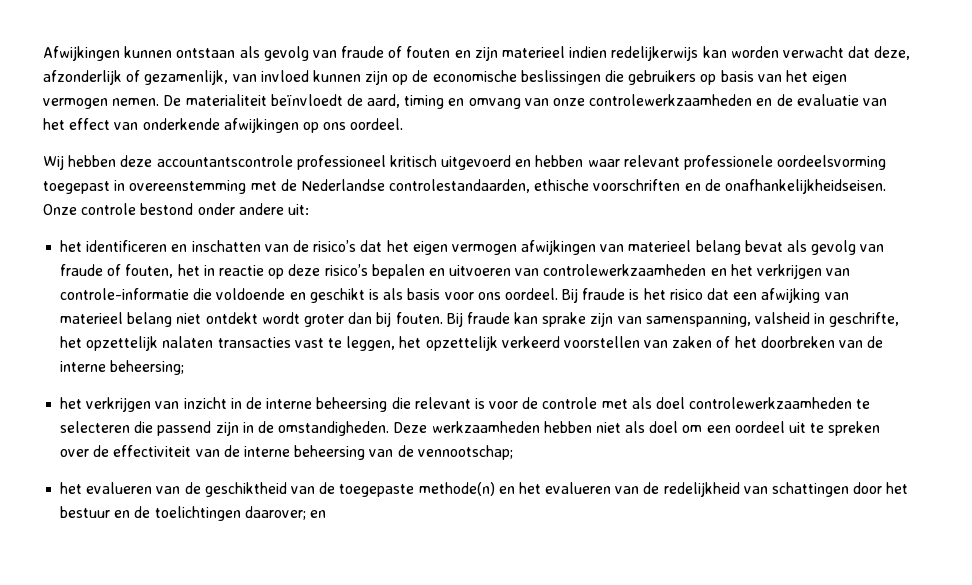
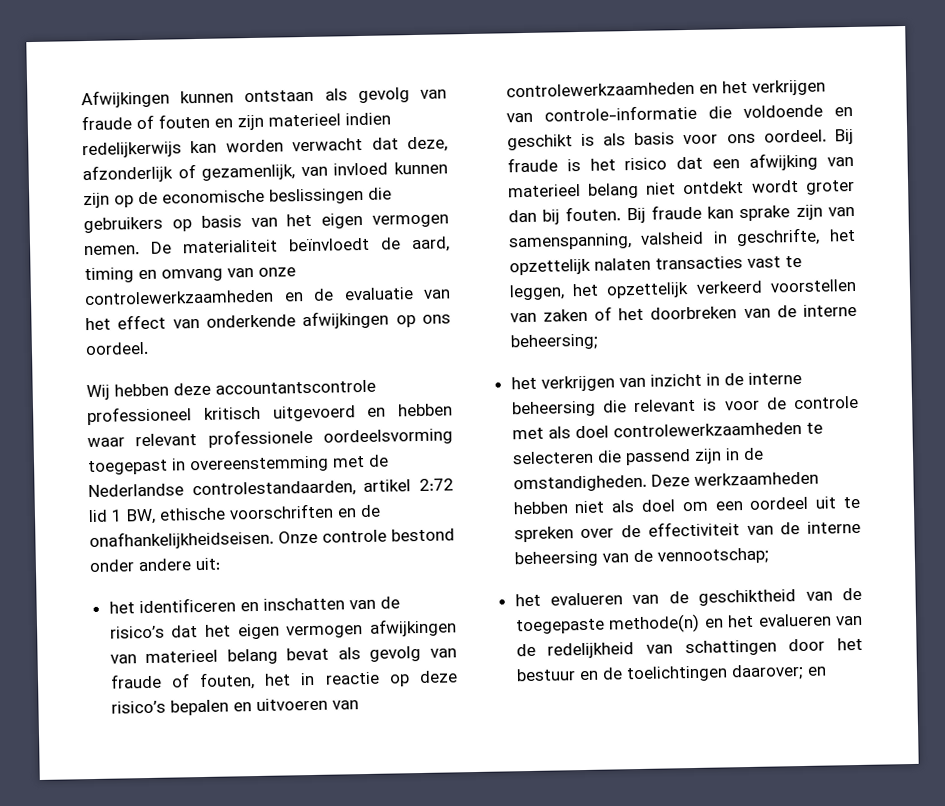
- Wij hebben deze accountantscontrole professioneel kritisch uitgevoerd en hebben waar relevant professionele oordeelsvorming toegepast in overeenstemming met de Nederlandse controlestandaarden, ethische voorschriften en de onafhankelijkheidseisen.
+ Wij hebben deze accountantscontrole professioneel kritisch uitgevoerd en hebben waar relevant professionele oordeelsvorming toegepast in overeenstemming met de Nederlandse controlestandaarden, artikel 2:72 lid 1 BW, ethische voorschriften en de onafhankelijkheidseisen.

